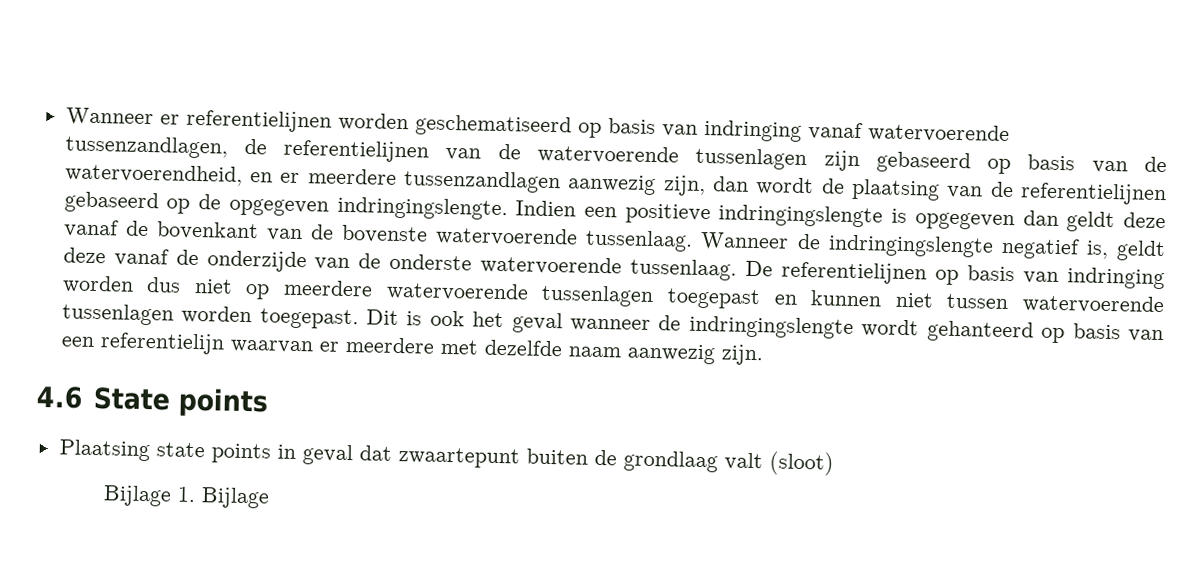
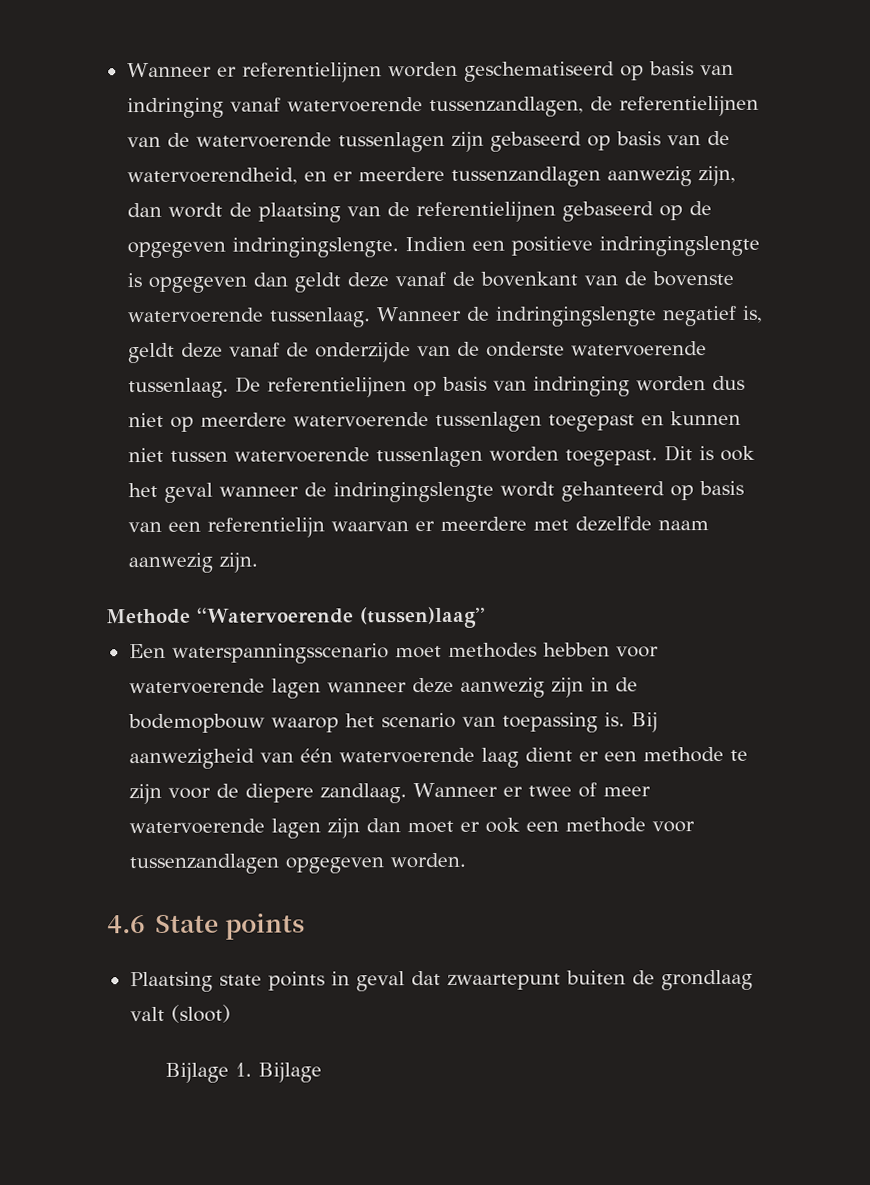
+ Methode “Watervoerende (tussen)laag”
+ Een waterspanningsscenario moet methodes hebben voor watervoerende lagen wanneer deze aanwezig zijn in de bodemopbouw waarop het scenario van toepassing is. Bij aanwezigheid van één watervoerende laag dient er een methode te zijn voor de diepere zandlaag. Wanneer er twee of meer watervoerende lagen zijn dan moet er ook een methode voor tussenzandlagen opgegeven worden.

